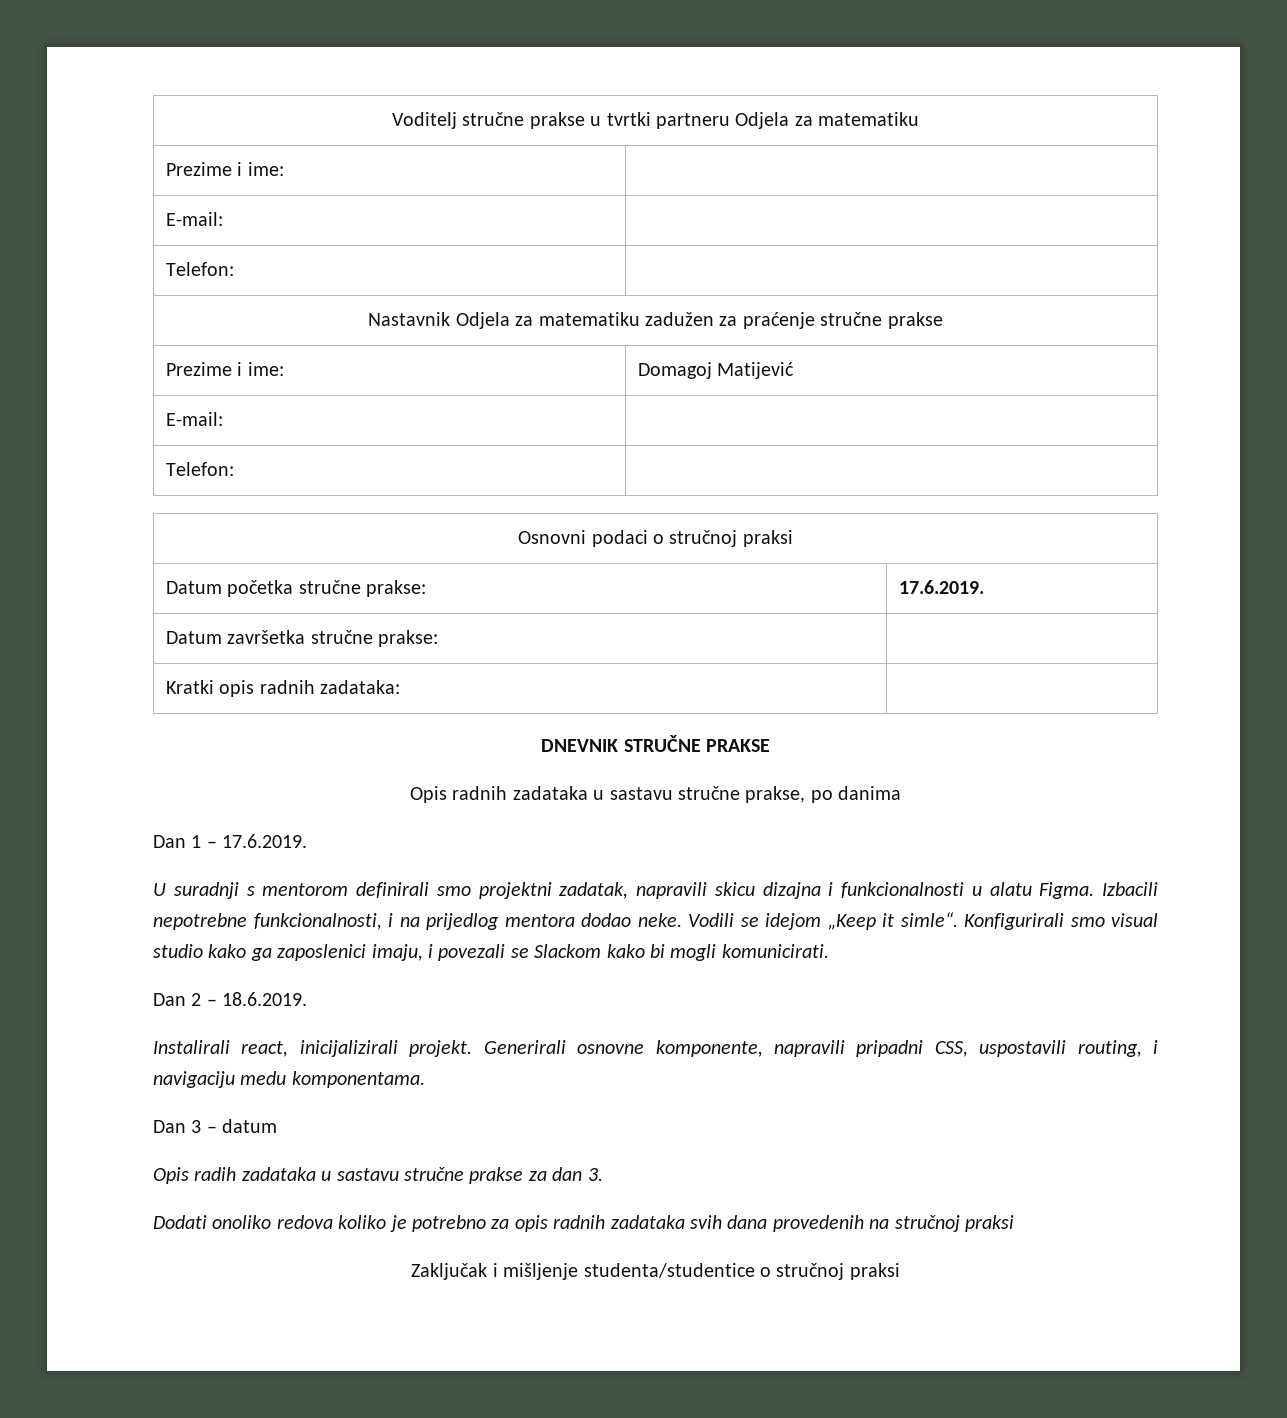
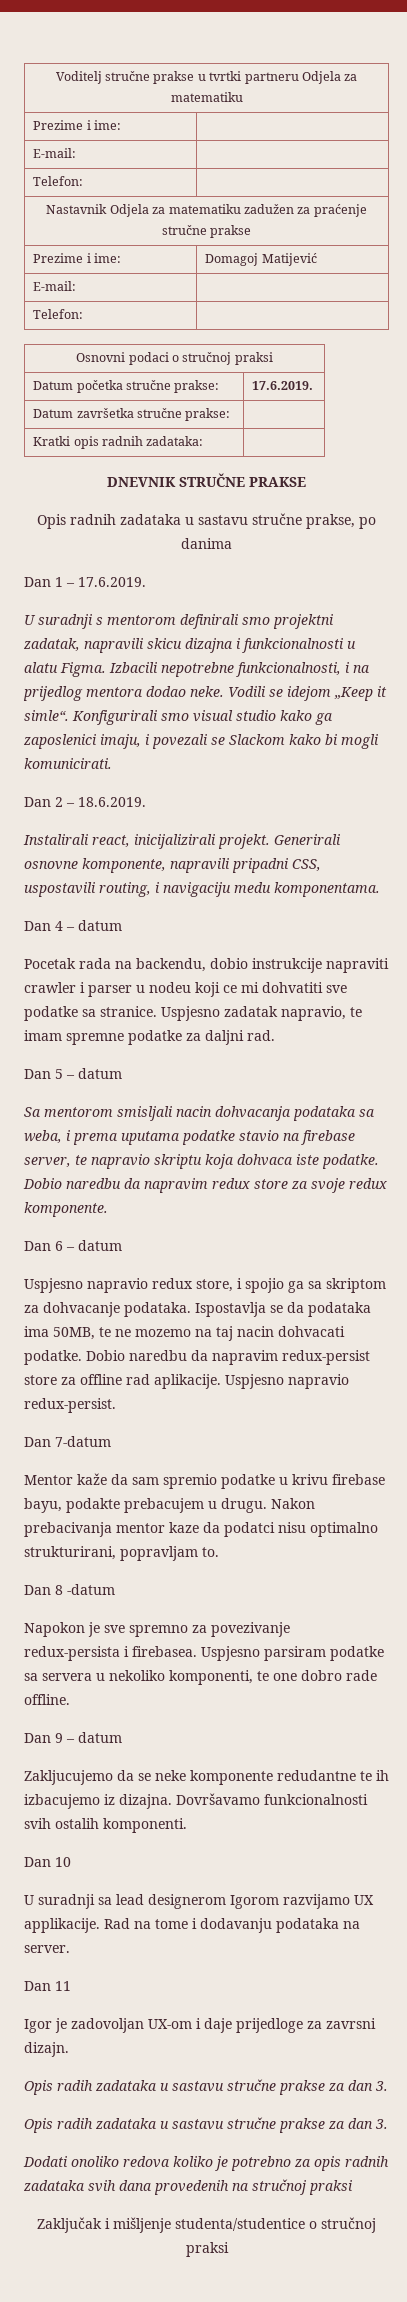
- Dan 3 – datum
+ Dan 4 – datum
+ Pocetak rada na backendu, dobio instrukcije napraviti crawler i parser u nodeu koji ce mi dohvatiti sve podatke sa stranice. Uspjesno zadatak napravio, te imam spremne podatke za daljni rad.
+ Dan 5 – datum
+ Sa mentorom smisljali nacin dohvacanja podataka sa weba, i prema uputama podatke stavio na firebase server, te napravio skriptu koja dohvaca iste podatke. Dobio naredbu da napravim redux store za svoje redux komponente.
+ Dan 6 – datum
+ Uspjesno napravio redux store, i spojio ga sa skriptom za dohvacanje podataka. Ispostavlja se da podataka ima 50MB, te ne mozemo na taj nacin dohvacati podatke. Dobio naredbu da napravim redux-persist store za offline rad aplikacije. Uspjesno napravio redux-persist.
+ Dan 7-datum
+ Mentor kaže da sam spremio podatke u krivu firebase bayu, podakte prebacujem u drugu. Nakon prebacivanja mentor kaze da podatci nisu optimalno strukturirani, popravljam to.
+ Dan 8 -datum
+ Napokon je sve spremno za povezivanje redux-persista i firebasea. Uspjesno parsiram podatke sa servera u nekoliko komponenti, te one dobro rade offline.
+ Dan 9 – datum
+ Zakljucujemo da se neke komponente redudantne te ih izbacujemo iz dizajna. Dovršavamo funkcionalnosti svih ostalih komponenti.
+ Dan 10
+ U suradnji sa lead designerom Igorom razvijamo UX applikacije. Rad na tome i dodavanju podataka na server.
+ Dan 11
+ Igor je zadovoljan UX-om i daje prijedloge za zavrsni dizajn.
+ Opis radih zadataka u sastavu stručne prakse za dan 3.

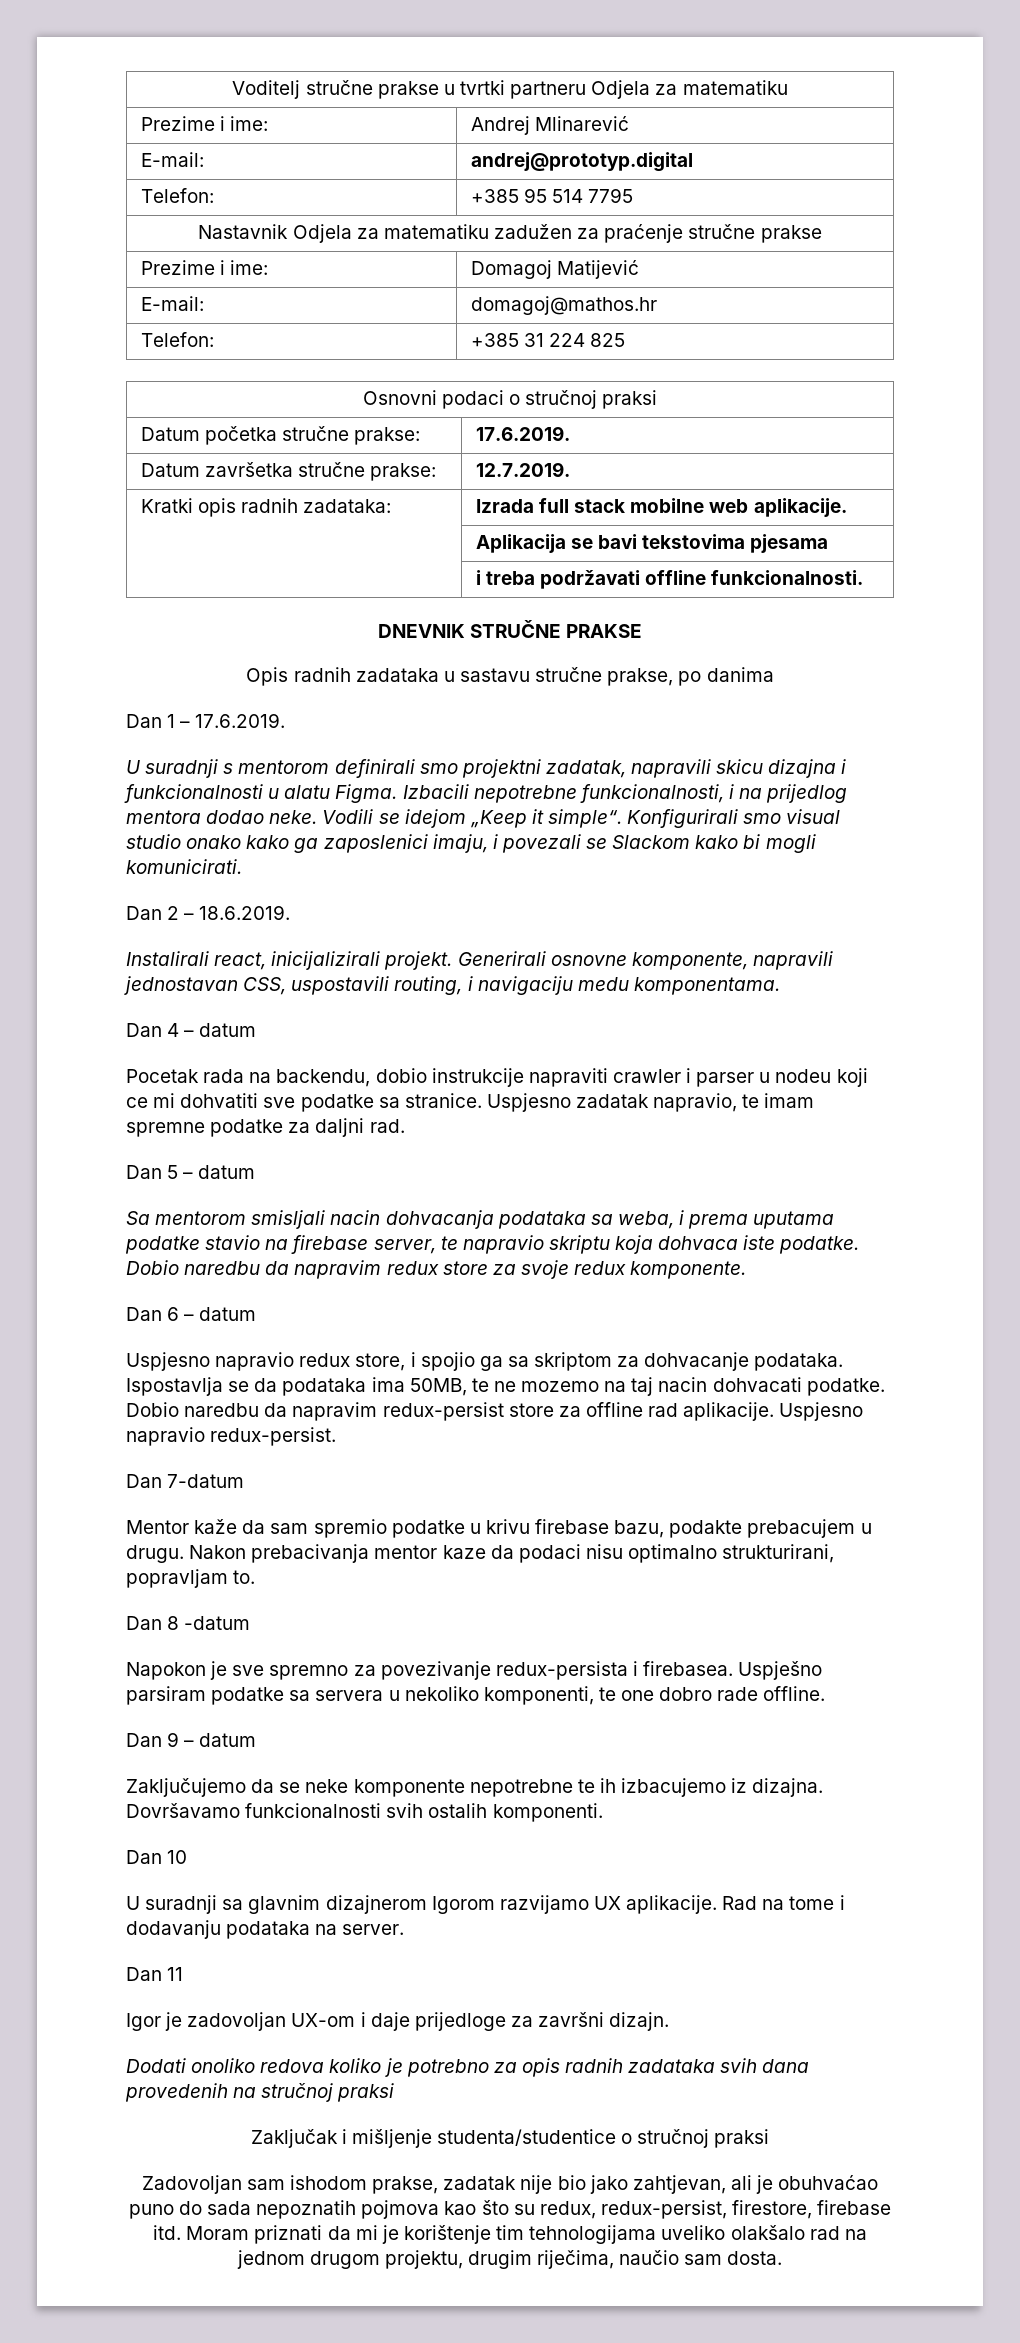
  Voditelj stručne prakse u tvrtki partneru Odjela za matematiku
- Prezime i ime: |
- E-mail: |
- Telefon: |
+ Prezime i ime: | Andrej Mlinarević
+ E-mail: | andrej@prototyp.digital
+ Telefon: | +385 95 514 7795
  Prezime i ime: | Domagoj Matijević
- E-mail: |
- Telefon: |
+ E-mail: | domagoj@mathos.hr
+ Telefon: | +385 31 224 825
- Datum završetka stručne prakse: |
+ Datum završetka stručne prakse: | 12.7.2019.
- Kratki opis radnih zadataka: |
+ Kratki opis radnih zadataka: | Izrada full stack mobilne web aplikacije.
+ | Aplikacija se bavi tekstovima pjesama
+ | i treba podržavati offline funkcionalnosti.
- Vodili se idejom „Keep it simle“.
+ Vodili se idejom „Keep it simple“.
- Konfigurirali smo visual studio kako ga zaposlenici imaju, i povezali se Slackom kako bi mogli komunicirati.
+ Konfigurirali smo visual studio onako kako ga zaposlenici imaju, i povezali se Slackom kako bi mogli komunicirati.
- Generirali osnovne komponente, napravili pripadni CSS, uspostavili routing, i navigaciju medu komponentama.
+ Generirali osnovne komponente, napravili jednostavan CSS, uspostavili routing, i navigaciju medu komponentama.
- Mentor kaže da sam spremio podatke u krivu firebase bayu, podakte prebacujem u drugu.
+ Mentor kaže da sam spremio podatke u krivu firebase bazu, podakte prebacujem u drugu.
- Nakon prebacivanja mentor kaze da podatci nisu optimalno strukturirani, popravljam to.
+ Nakon prebacivanja mentor kaze da podaci nisu optimalno strukturirani, popravljam to.
- Uspjesno parsiram podatke sa servera u nekoliko komponenti, te one dobro rade offline.
+ Uspješno parsiram podatke sa servera u nekoliko komponenti, te one dobro rade offline.
- Zakljucujemo da se neke komponente redudantne te ih izbacujemo iz dizajna.
+ Zaključujemo da se neke komponente nepotrebne te ih izbacujemo iz dizajna.
- U suradnji sa lead designerom Igorom razvijamo UX applikacije.
+ U suradnji sa glavnim dizajnerom Igorom razvijamo UX aplikacije.
- Igor je zadovoljan UX-om i daje prijedloge za zavrsni dizajn.
- Opis radih zadataka u sastavu stručne prakse za dan 3.
- Opis radih zadataka u sastavu stručne prakse za dan 3.
+ Igor je zadovoljan UX-om i daje prijedloge za završni dizajn.
+ Zadovoljan sam ishodom prakse, zadatak nije bio jako zahtjevan, ali je obuhvaćao puno do sada nepoznatih pojmova kao što su redux, redux-persist, firestore, firebase itd. Moram priznati da mi je korištenje tim tehnologijama uveliko olakšalo rad na jednom drugom projektu, drugim riječima, naučio sam dosta.

